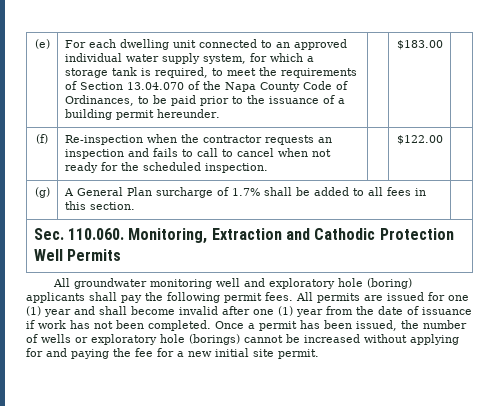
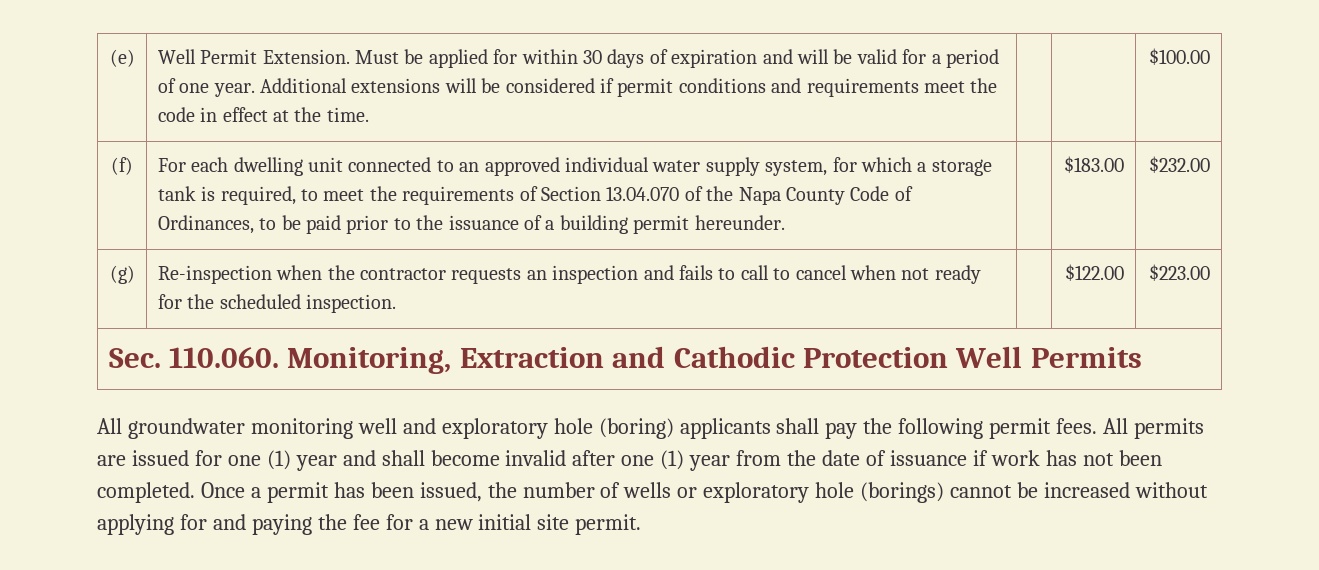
+ Well Permit Extension. Must be applied for within 30 days of expiration and will be valid for a period of one year. Additional extensions will be considered if permit conditions and requirements meet the code in effect at the time. | | | $100.00
+ (f)
- (f) | Re-inspection when the contractor requests an inspection and fails to call to cancel when not ready for the scheduled inspection. | | $122.00 |
- (g) | A General Plan surcharge of 1.7% shall be added to all fees in this section. |
+ $232.00
+ (g) | Re-inspection when the contractor requests an inspection and fails to call to cancel when not ready for the scheduled inspection. | | $122.00 | $223.00

